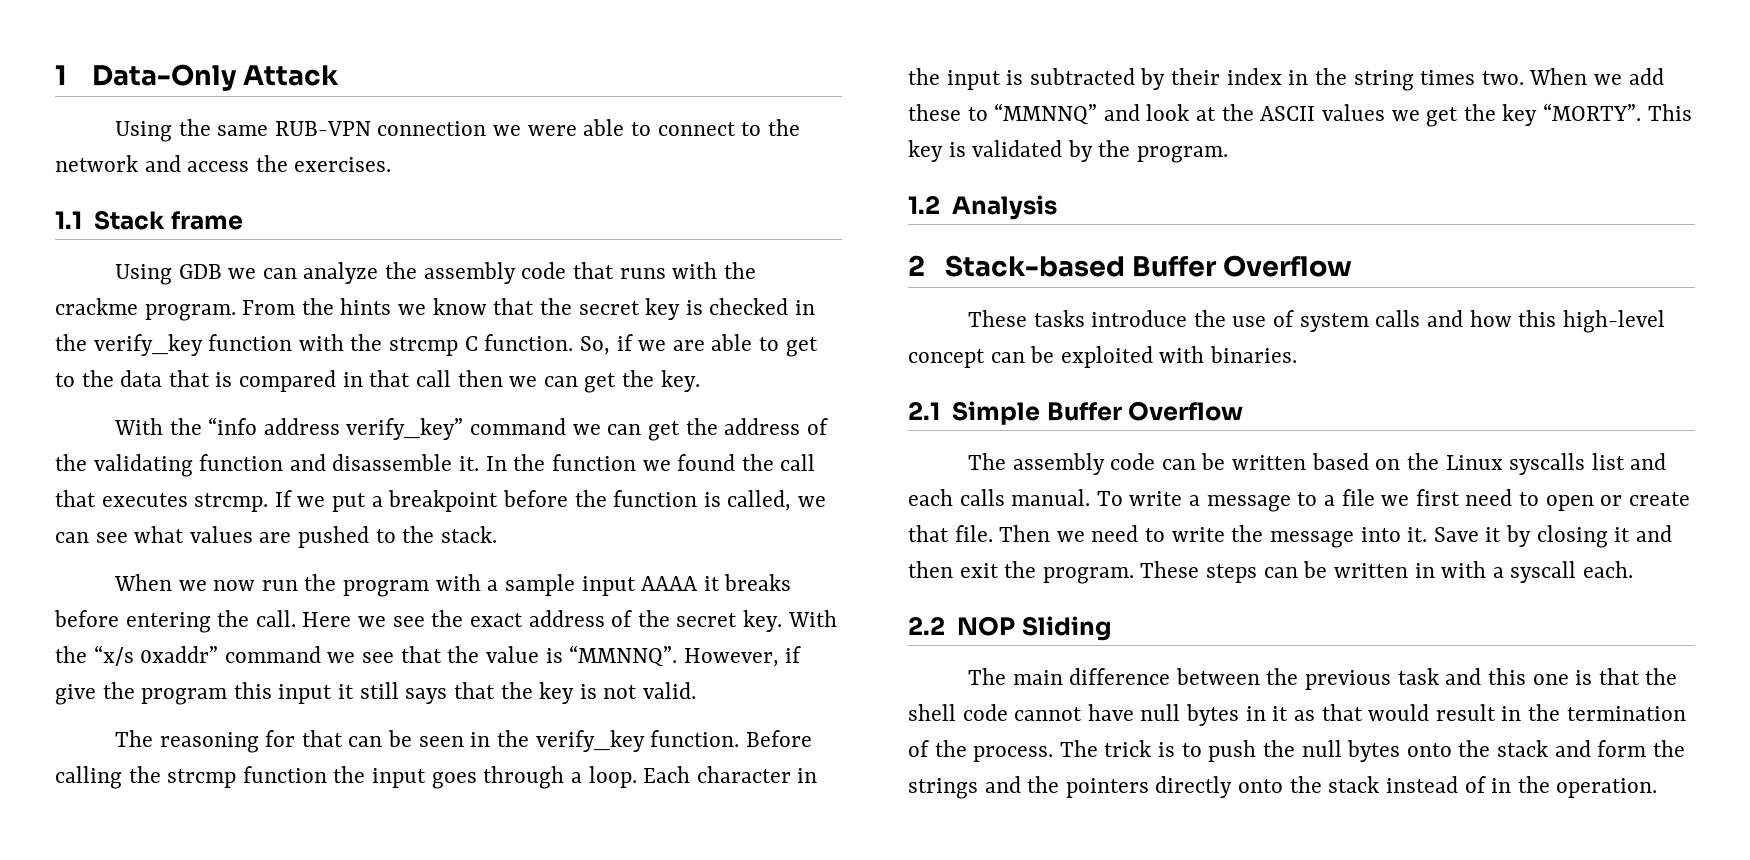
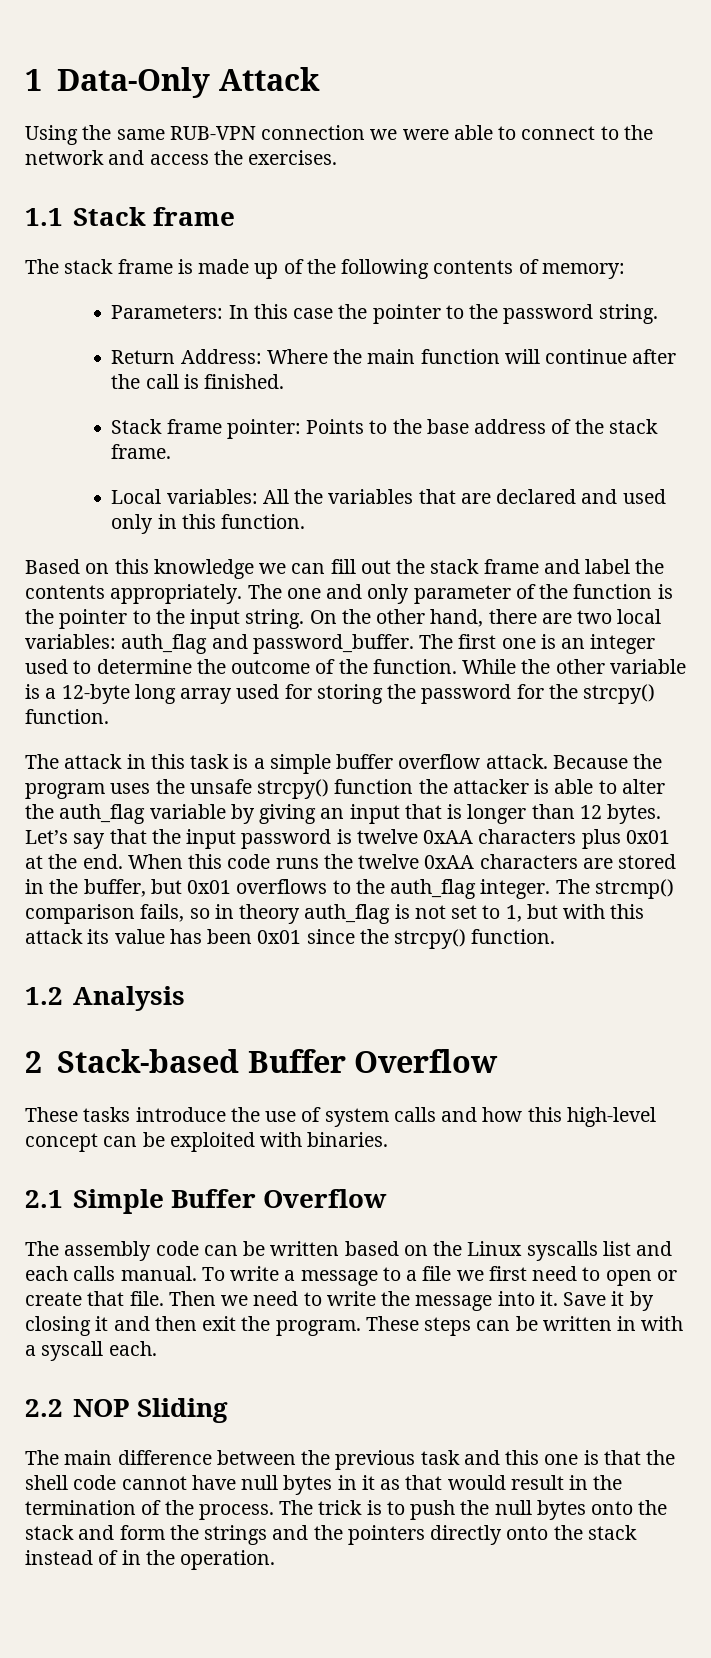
- Using GDB we can analyze the assembly code that runs with the crackme program. From the hints we know that the secret key is checked in the verify_key function with the strcmp C function. So, if we are able to get to the data that is compared in that call then we can get the key.
- With the “info address verify_key” command we can get the address of the validating function and disassemble it. In the function we found the call that executes strcmp. If we put a breakpoint before the function is called, we can see what values are pushed to the stack.
- When we now run the program with a sample input AAAA it breaks before entering the call. Here we see the exact address of the secret key. With the “x/s 0xaddr” command we see that the value is “MMNNQ”. However, if give the program this input it still says that the key is not valid.
- The reasoning for that can be seen in the verify_key function. Before calling the strcmp function the input goes through a loop. Each character in the input is subtracted by their index in the string times two. When we add these to “MMNNQ” and look at the ASCII values we get the key “MORTY”. This key is validated by the program.
+ The stack frame is made up of the following contents of memory:
+ Parameters: In this case the pointer to the password string.
+ Return Address: Where the main function will continue after the call is finished.
+ Stack frame pointer: Points to the base address of the stack frame.
+ Local variables: All the variables that are declared and used only in this function.
+ Based on this knowledge we can fill out the stack frame and label the contents appropriately. The one and only parameter of the function is the pointer to the input string. On the other hand, there are two local variables: auth_flag and password_buffer. The first one is an integer used to determine the outcome of the function. While the other variable is a 12-byte long array used for storing the password for the strcpy() function.
+ The attack in this task is a simple buffer overflow attack. Because the program uses the unsafe strcpy() function the attacker is able to alter the auth_flag variable by giving an input that is longer than 12 bytes. Let’s say that the input password is twelve 0xAA characters plus 0x01 at the end. When this code runs the twelve 0xAA characters are stored in the buffer, but 0x01 overflows to the auth_flag integer. The strcmp() comparison fails, so in theory auth_flag is not set to 1, but with this attack its value has been 0x01 since the strcpy() function.

